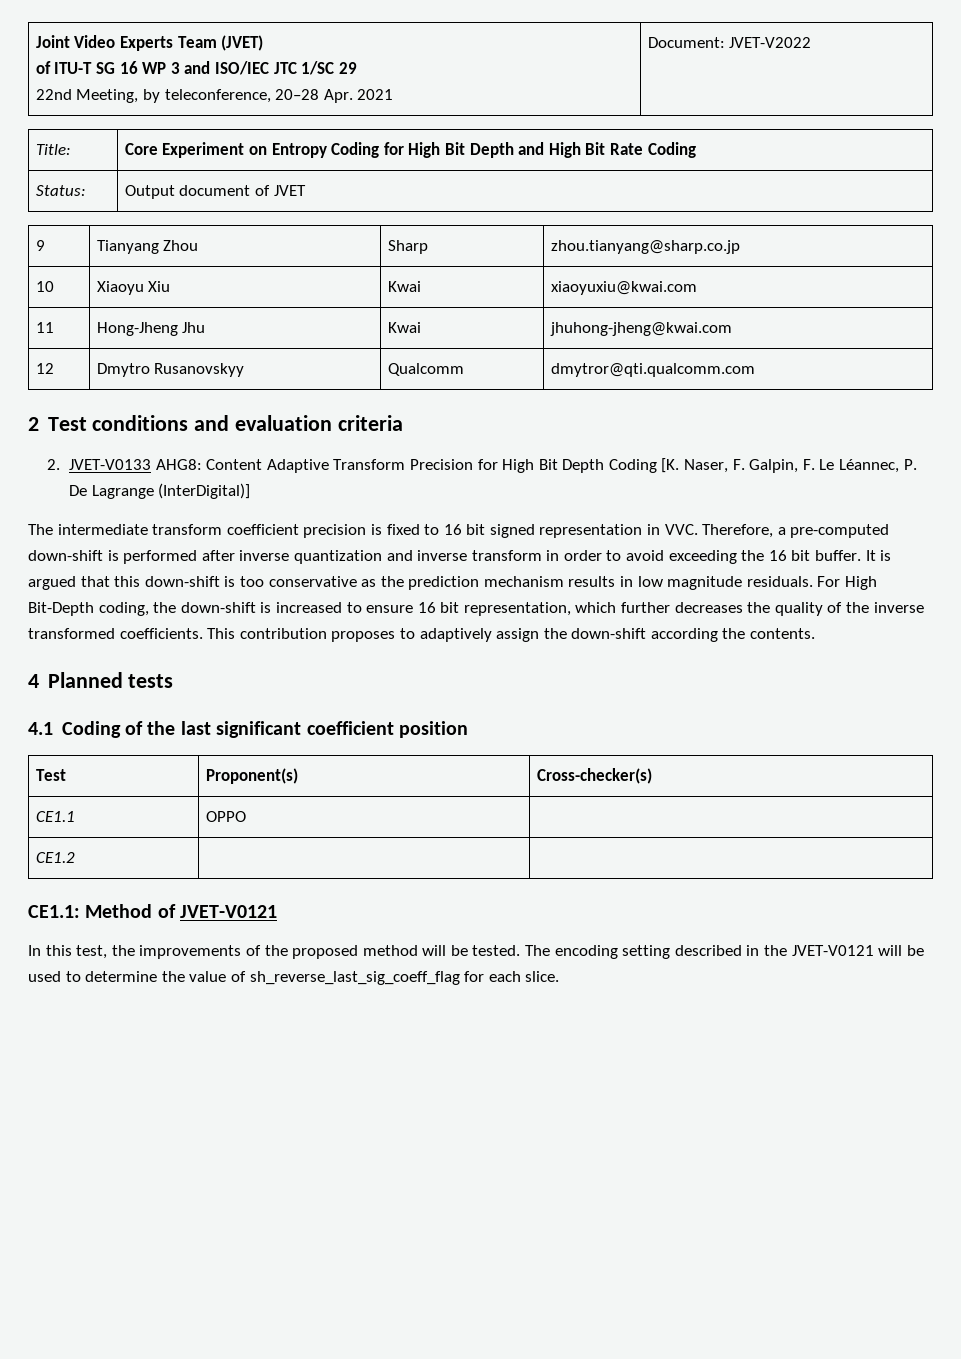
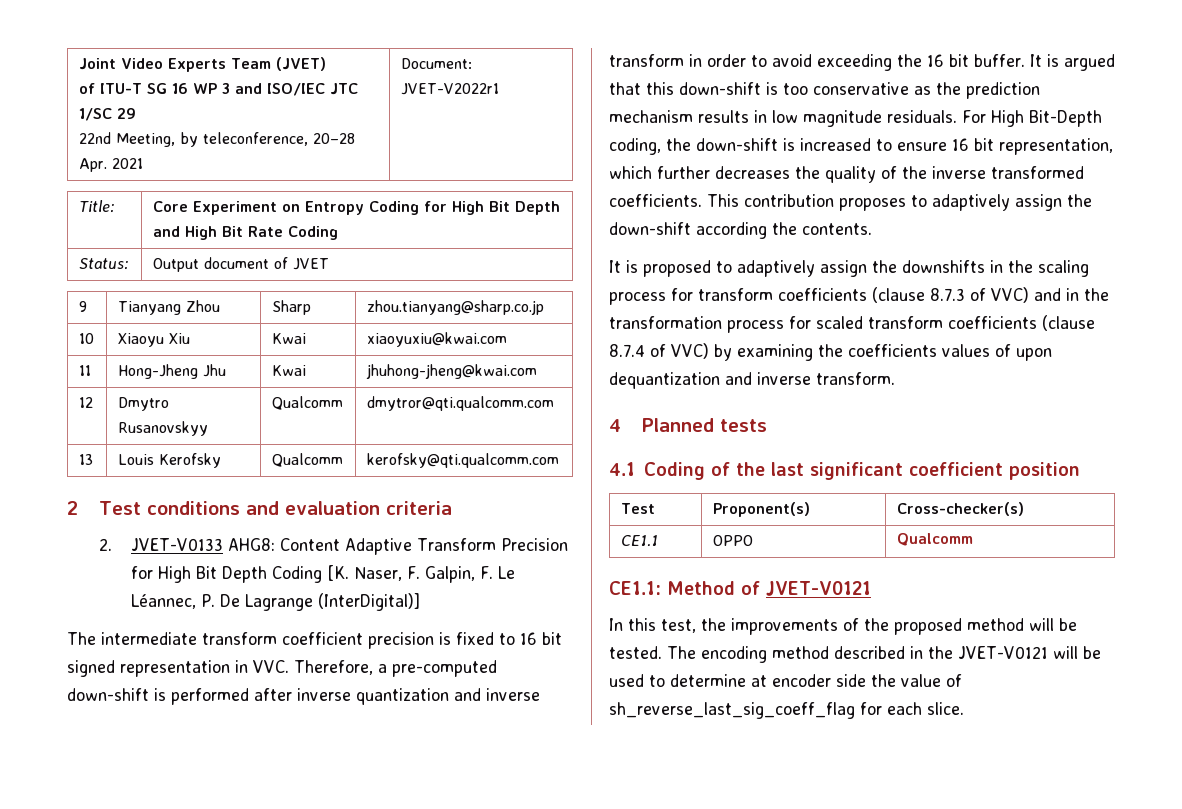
  Joint Video Experts Team (JVET)
  of ITU-T SG 16 WP 3 and ISO/IEC JTC 1/SC 29
- 22nd Meeting, by teleconference, 20–28 Apr. 2021 | Document: JVET-V2022
+ 22nd Meeting, by teleconference, 20–28 Apr. 2021 | Document: JVET-V2022r1
+ 13 | Louis Kerofsky | Qualcomm | kerofsky@qti.qualcomm.com
+ It is proposed to adaptively assign the downshifts in the scaling process for transform coefficients (clause 8.7.3 of VVC) and in the transformation process for scaled transform coefficients (clause 8.7.4 of VVC) by examining the coefficients values of upon dequantization and inverse transform.
- CE1.1 | OPPO |
- CE1.2 | |
+ CE1.1 | OPPO | Qualcomm
- The encoding setting described in the JVET-V0121 will be used to determine the value of sh_reverse_last_sig_coeff_flag for each slice.
+ The encoding method described in the JVET-V0121 will be used to determine at encoder side the value of sh_reverse_last_sig_coeff_flag for each slice.

